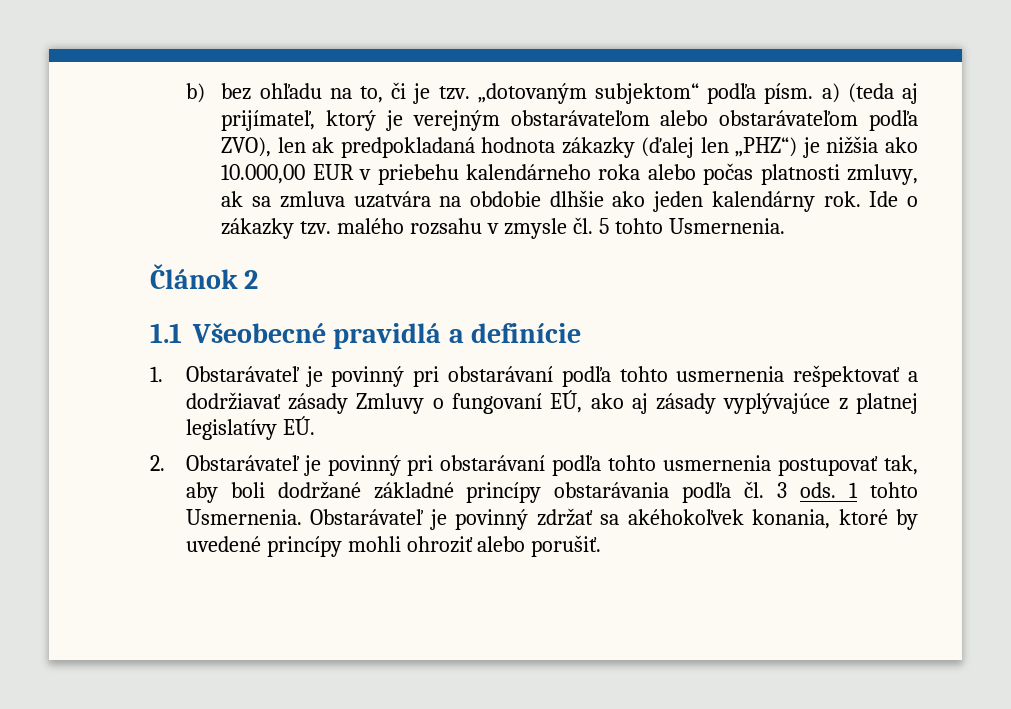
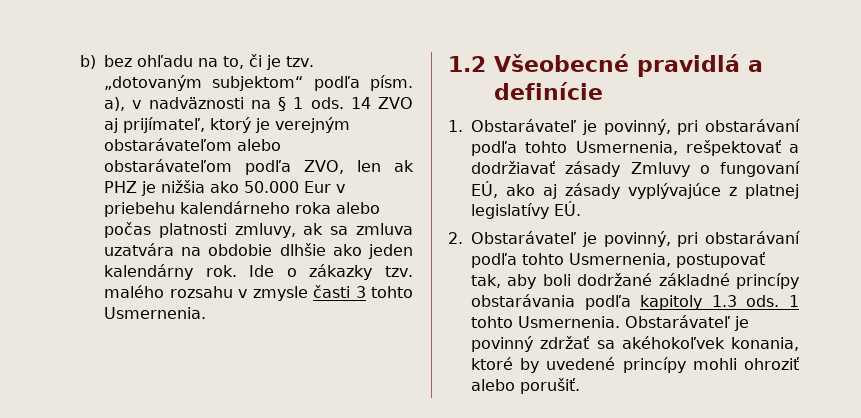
- „dotovaným subjektom“ podľa písm. a) (teda aj prijímateľ, ktorý je verejným obstarávateľom alebo obstarávateľom podľa ZVO), len ak predpokladaná hodnota zákazky (ďalej len „PHZ“) je nižšia ako 10.000,00 EUR v priebehu kalendárneho roka alebo počas platnosti zmluvy, ak sa zmluva uzatvára na obdobie dlhšie ako jeden kalendárny rok.
+ „dotovaným subjektom“ podľa písm. a), v nadväznosti na § 1 ods. 14 ZVO aj prijímateľ, ktorý je verejným obstarávateľom alebo obstarávateľom podľa ZVO, len ak PHZ je nižšia ako 50.000 Eur v priebehu kalendárneho roka alebo počas platnosti zmluvy, ak sa zmluva uzatvára na obdobie dlhšie ako jeden kalendárny rok.
- Ide o zákazky tzv. malého rozsahu v zmysle čl. 5 tohto Usmernenia.
+ Ide o zákazky tzv. malého rozsahu v zmysle časti 3 tohto Usmernenia.
- Článok 2
- 1.1 Všeobecné pravidlá a definície
+ 1.2 Všeobecné pravidlá a definície
- 1. Obstarávateľ je povinný pri obstarávaní podľa tohto usmernenia rešpektovať a dodržiavať zásady Zmluvy o fungovaní EÚ, ako aj zásady vyplývajúce z platnej legislatívy EÚ.
+ 1. Obstarávateľ je povinný, pri obstarávaní podľa tohto Usmernenia, rešpektovať a dodržiavať zásady Zmluvy o fungovaní EÚ, ako aj zásady vyplývajúce z platnej legislatívy EÚ.
- 2. Obstarávateľ je povinný pri obstarávaní podľa tohto usmernenia postupovať tak, aby boli dodržané základné princípy obstarávania podľa čl. 3 ods.
+ 2. Obstarávateľ je povinný, pri obstarávaní podľa tohto Usmernenia, postupovať tak, aby boli dodržané základné princípy obstarávania podľa kapitoly 1.3 ods.

